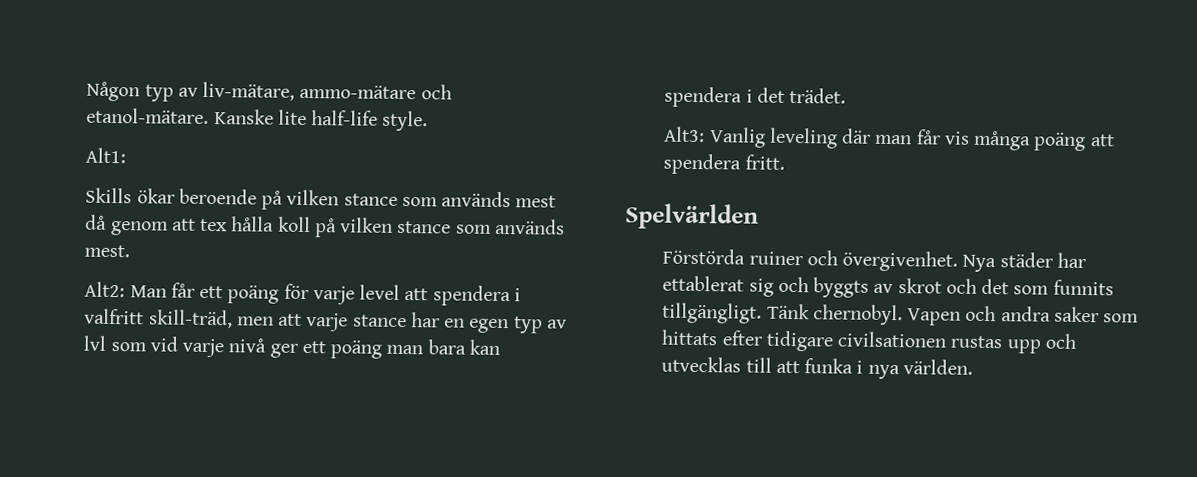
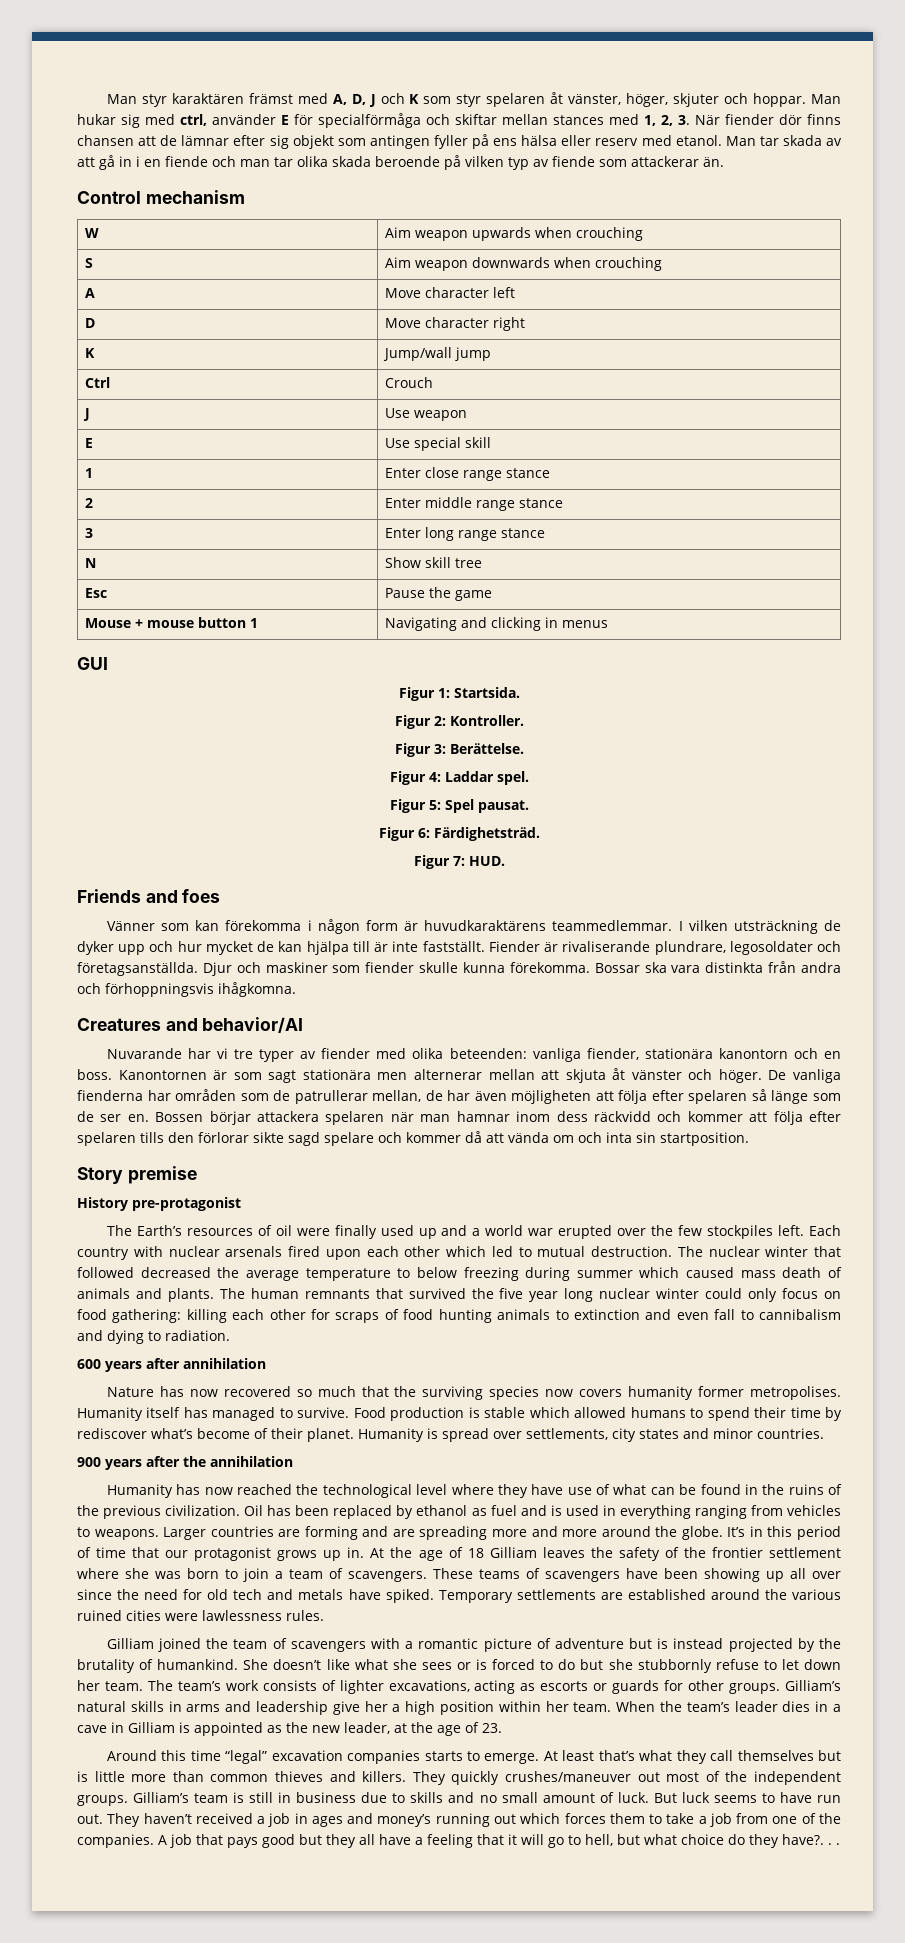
- Någon typ av liv-mätare, ammo-mätare och etanol-mätare. Kanske lite half-life style.
- Alt1:
- Skills ökar beroende på vilken stance som används mest då genom att tex hålla koll på vilken stance som används mest.
- Alt2: Man får ett poäng för varje level att spendera i valfritt skill-träd, men att varje stance har en egen typ av lvl som vid varje nivå ger ett poäng man bara kan spendera i det trädet.
- Alt3: Vanlig leveling där man får vis många poäng att spendera fritt.
- Spelvärlden
- Förstörda ruiner och övergivenhet. Nya städer har ettablerat sig och byggts av skrot och det som funnits tillgängligt. Tänk chernobyl. Vapen och andra saker som hittats efter tidigare civilsationen rustas upp och utvecklas till att funka i nya världen.
+ Man styr karaktären främst med A, D, J och K som styr spelaren åt vänster, höger, skjuter och hoppar. Man hukar sig med ctrl, använder E för specialförmåga och skiftar mellan stances med 1, 2, 3. När fiender dör finns chansen att de lämnar efter sig objekt som antingen fyller på ens hälsa eller reserv med etanol. Man tar skada av att gå in i en fiende och man tar olika skada beroende på vilken typ av fiende som attackerar än.
+ Control mechanism
+ W | Aim weapon upwards when crouching
+ S | Aim weapon downwards when crouching
+ A | Move character left
+ D | Move character right
+ K | Jump/wall jump
+ Ctrl | Crouch
+ J | Use weapon
+ E | Use special skill
+ 1 | Enter close range stance
+ 2 | Enter middle range stance
+ 3 | Enter long range stance
+ N | Show skill tree
+ Esc | Pause the game
+ Mouse + mouse button 1 | Navigating and clicking in menus
+ GUI
+ Figur 1: Startsida.
+ Figur 2: Kontroller.
+ Figur 3: Berättelse.
+ Figur 4: Laddar spel.
+ Figur 5: Spel pausat.
+ Figur 6: Färdighetsträd.
+ Figur 7: HUD.
+ Friends and foes
+ Vänner som kan förekomma i någon form är huvudkaraktärens teammedlemmar. I vilken utsträckning de dyker upp och hur mycket de kan hjälpa till är inte fastställt. Fiender är rivaliserande plundrare, legosoldater och företagsanställda. Djur och maskiner som fiender skulle kunna förekomma. Bossar ska vara distinkta från andra och förhoppningsvis ihågkomna.
+ Creatures and behavior/AI
+ Nuvarande har vi tre typer av fiender med olika beteenden: vanliga fiender, stationära kanontorn och en boss. Kanontornen är som sagt stationära men alternerar mellan att skjuta åt vänster och höger. De vanliga fienderna har områden som de patrullerar mellan, de har även möjligheten att följa efter spelaren så länge som de ser en. Bossen börjar attackera spelaren när man hamnar inom dess räckvidd och kommer att följa efter spelaren tills den förlorar sikte sagd spelare och kommer då att vända om och inta sin startposition.
+ Story premise
+ History pre-protagonist
+ The Earth’s resources of oil were finally used up and a world war erupted over the few stockpiles left. Each country with nuclear arsenals fired upon each other which led to mutual destruction. The nuclear winter that followed decreased the average temperature to below freezing during summer which caused mass death of animals and plants. The human remnants that survived the five year long nuclear winter could only focus on food gathering: killing each other for scraps of food hunting animals to extinction and even fall to cannibalism and dying to radiation.
+ 600 years after annihilation
+ Nature has now recovered so much that the surviving species now covers humanity former metropolises. Humanity itself has managed to survive. Food production is stable which allowed humans to spend their time by rediscover what’s become of their planet. Humanity is spread over settlements, city states and minor countries.
+ 900 years after the annihilation
+ Humanity has now reached the technological level where they have use of what can be found in the ruins of the previous civilization. Oil has been replaced by ethanol as fuel and is used in everything ranging from vehicles to weapons. Larger countries are forming and are spreading more and more around the globe. It’s in this period of time that our protagonist grows up in. At the age of 18 Gilliam leaves the safety of the frontier settlement where she was born to join a team of scavengers. These teams of scavengers have been showing up all over since the need for old tech and metals have spiked. Temporary settlements are established around the various ruined cities were lawlessness rules.
+ Gilliam joined the team of scavengers with a romantic picture of adventure but is instead projected by the brutality of humankind. She doesn’t like what she sees or is forced to do but she stubbornly refuse to let down her team. The team’s work consists of lighter excavations, acting as escorts or guards for other groups. Gilliam’s natural skills in arms and leadership give her a high position within her team. When the team’s leader dies in a cave in Gilliam is appointed as the new leader, at the age of 23.
+ Around this time “legal” excavation companies starts to emerge. At least that’s what they call themselves but is little more than common thieves and killers. They quickly crushes/maneuver out most of the independent groups. Gilliam’s team is still in business due to skills and no small amount of luck. But luck seems to have run out. They haven’t received a job in ages and money’s running out which forces them to take a job from one of the companies. A job that pays good but they all have a feeling that it will go to hell, but what choice do they have?. . .

